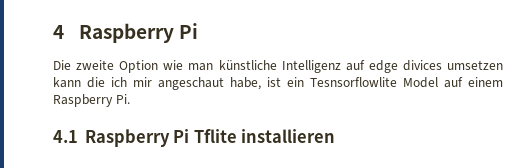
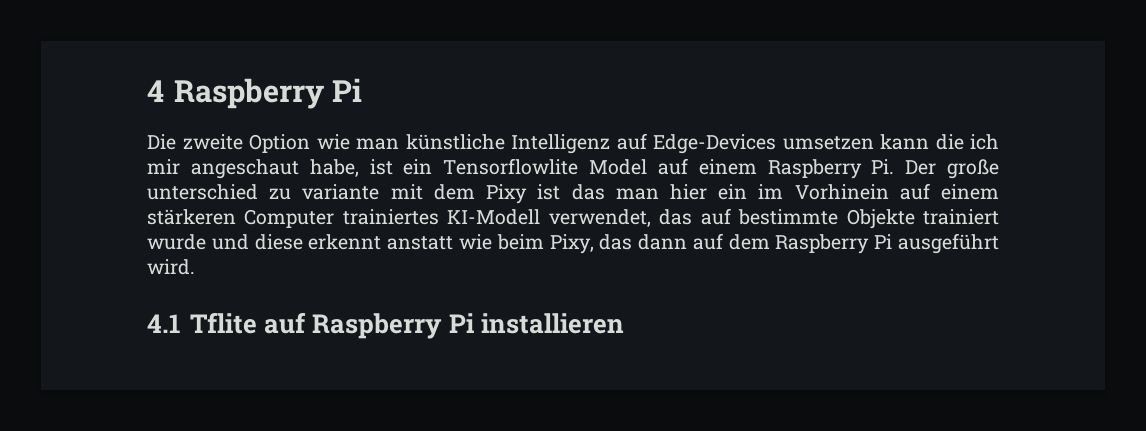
- Die zweite Option wie man künstliche Intelligenz auf edge divices umsetzen kann die ich mir angeschaut habe, ist ein Tesnsorflowlite Model auf einem Raspberry Pi.
+ Die zweite Option wie man künstliche Intelligenz auf Edge-Devices umsetzen kann die ich mir angeschaut habe, ist ein Tensorflowlite Model auf einem Raspberry Pi. Der große unterschied zu variante mit dem Pixy ist das man hier ein im Vorhinein auf einem stärkeren Computer trainiertes KI-Modell verwendet, das auf bestimmte Objekte trainiert wurde und diese erkennt anstatt wie beim Pixy, das dann auf dem Raspberry Pi ausgeführt wird.
- 4.1 Raspberry Pi Tflite installieren
+ 4.1 Tflite auf Raspberry Pi installieren

